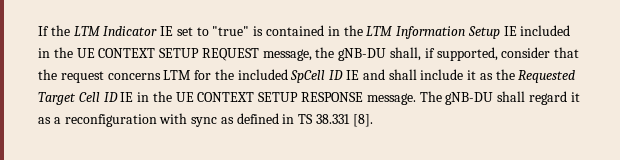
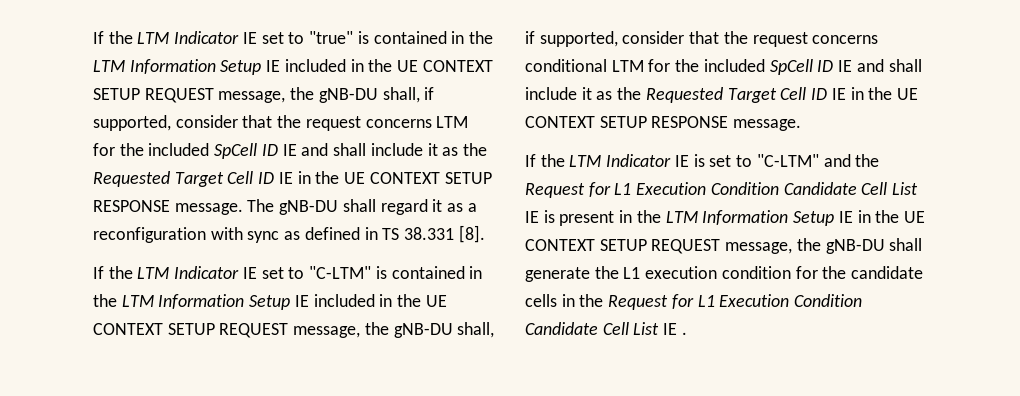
+ If the LTM Indicator IE set to "C-LTM" is contained in the LTM Information Setup IE included in the UE CONTEXT SETUP REQUEST message, the gNB-DU shall, if supported, consider that the request concerns conditional LTM for the included SpCell ID IE and shall include it as the Requested Target Cell ID IE in the UE CONTEXT SETUP RESPONSE message.
+ If the LTM Indicator IE is set to "C-LTM" and the Request for L1 Execution Condition Candidate Cell List IE is present in the LTM Information Setup IE in the UE CONTEXT SETUP REQUEST message, the gNB-DU shall generate the L1 execution condition for the candidate cells in the Request for L1 Execution Condition Candidate Cell List IE .

